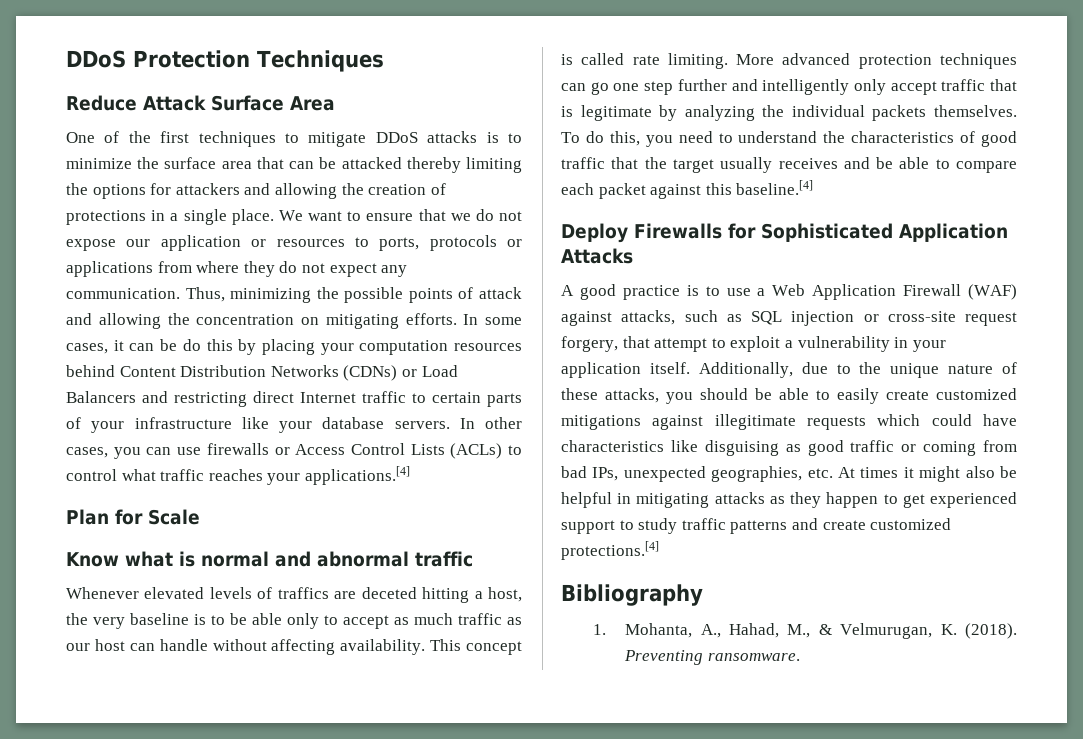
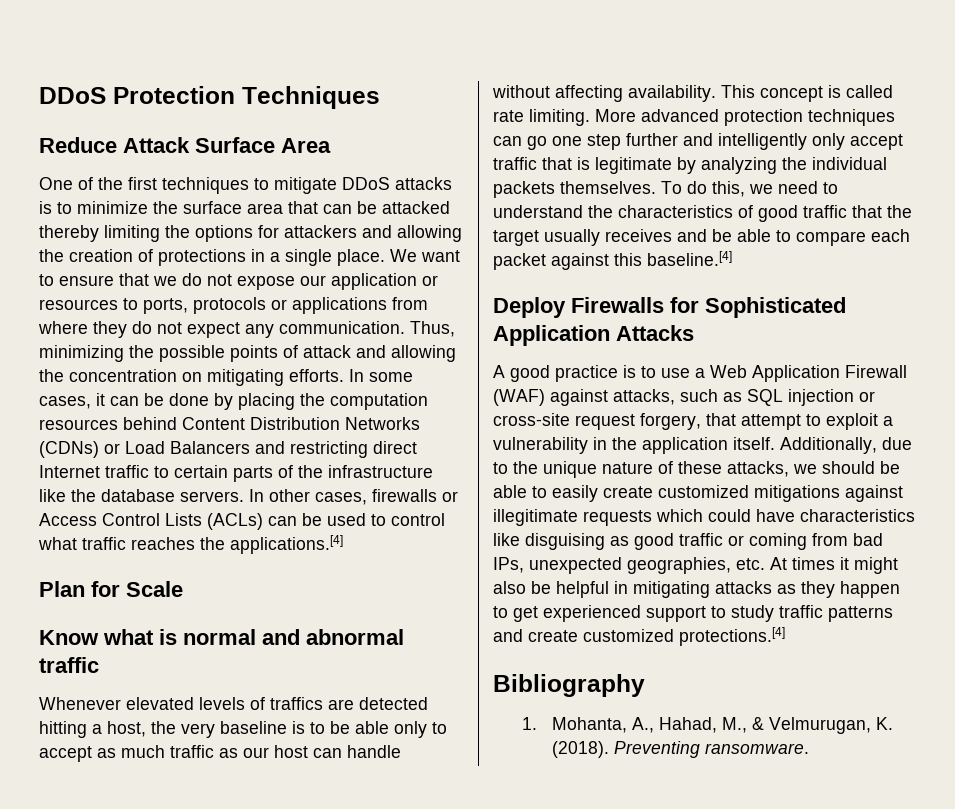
- In some cases, it can be do this by placing your computation resources behind Content Distribution Networks (CDNs) or Load Balancers and restricting direct Internet traffic to certain parts of your infrastructure like your database servers.
+ In some cases, it can be done by placing the computation resources behind Content Distribution Networks (CDNs) or Load Balancers and restricting direct Internet traffic to certain parts of the infrastructure like the database servers.
- In other cases, you can use firewalls or Access Control Lists (ACLs) to control what traffic reaches your applications.[4]
+ In other cases, firewalls or Access Control Lists (ACLs) can be used to control what traffic reaches the applications.[4]
- Whenever elevated levels of traffics are deceted hitting a host, the very baseline is to be able only to accept as much traffic as our host can handle without affecting availability.
+ Whenever elevated levels of traffics are detected hitting a host, the very baseline is to be able only to accept as much traffic as our host can handle without affecting availability.
- To do this, you need to understand the characteristics of good traffic that the target usually receives and be able to compare each packet against this baseline.[4]
+ To do this, we need to understand the characteristics of good traffic that the target usually receives and be able to compare each packet against this baseline.[4]
- A good practice is to use a Web Application Firewall (WAF) against attacks, such as SQL injection or cross-site request forgery, that attempt to exploit a vulnerability in your application itself.
+ A good practice is to use a Web Application Firewall (WAF) against attacks, such as SQL injection or cross-site request forgery, that attempt to exploit a vulnerability in the application itself.
- Additionally, due to the unique nature of these attacks, you should be able to easily create customized mitigations against illegitimate requests which could have characteristics like disguising as good traffic or coming from bad IPs, unexpected geographies, etc. At times it might also be helpful in mitigating attacks as they happen to get experienced support to study traffic patterns and create customized protections.[4]
+ Additionally, due to the unique nature of these attacks, we should be able to easily create customized mitigations against illegitimate requests which could have characteristics like disguising as good traffic or coming from bad IPs, unexpected geographies, etc. At times it might also be helpful in mitigating attacks as they happen to get experienced support to study traffic patterns and create customized protections.[4]

